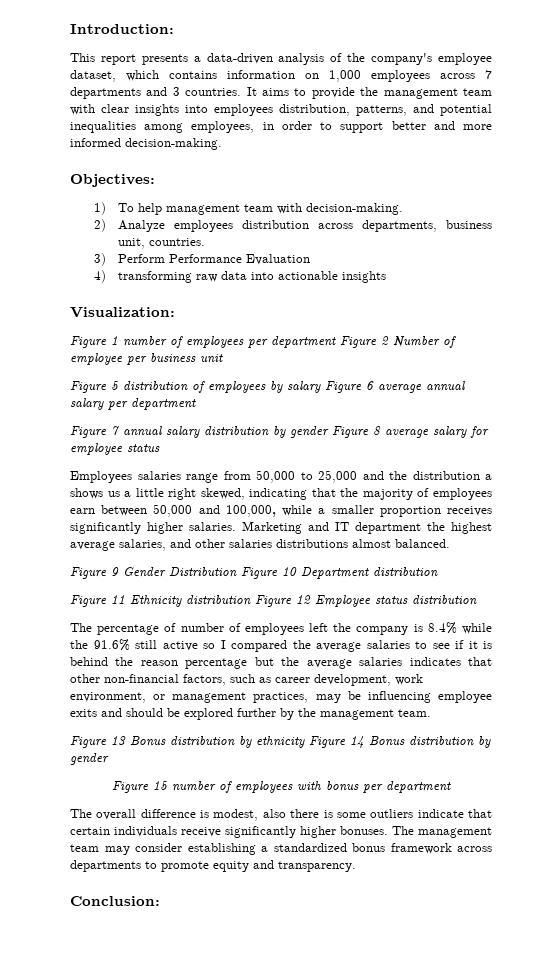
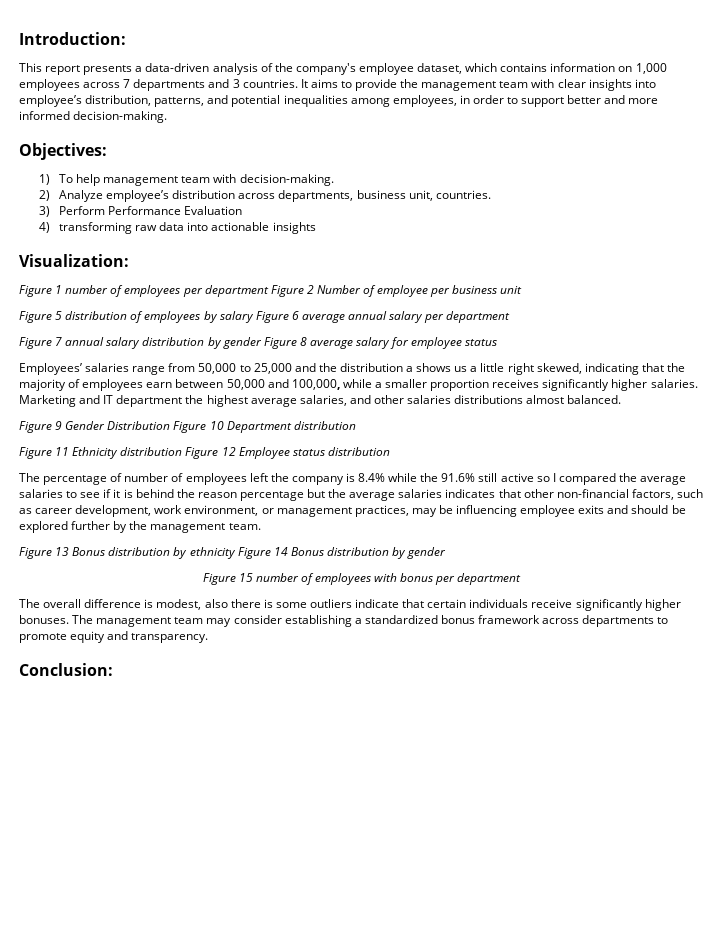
- It aims to provide the management team with clear insights into employees distribution, patterns, and potential inequalities among employees, in order to support better and more informed decision-making.
+ It aims to provide the management team with clear insights into employee’s distribution, patterns, and potential inequalities among employees, in order to support better and more informed decision-making.
- 2) Analyze employees distribution across departments, business unit, countries.
+ 2) Analyze employee’s distribution across departments, business unit, countries.
- Employees salaries range from 50,000 to 25,000 and the distribution a shows us a little right skewed, indicating that the majority of employees earn between 50,000 and 100,000, while a smaller proportion receives significantly higher salaries.
+ Employees’ salaries range from 50,000 to 25,000 and the distribution a shows us a little right skewed, indicating that the majority of employees earn between 50,000 and 100,000, while a smaller proportion receives significantly higher salaries.

